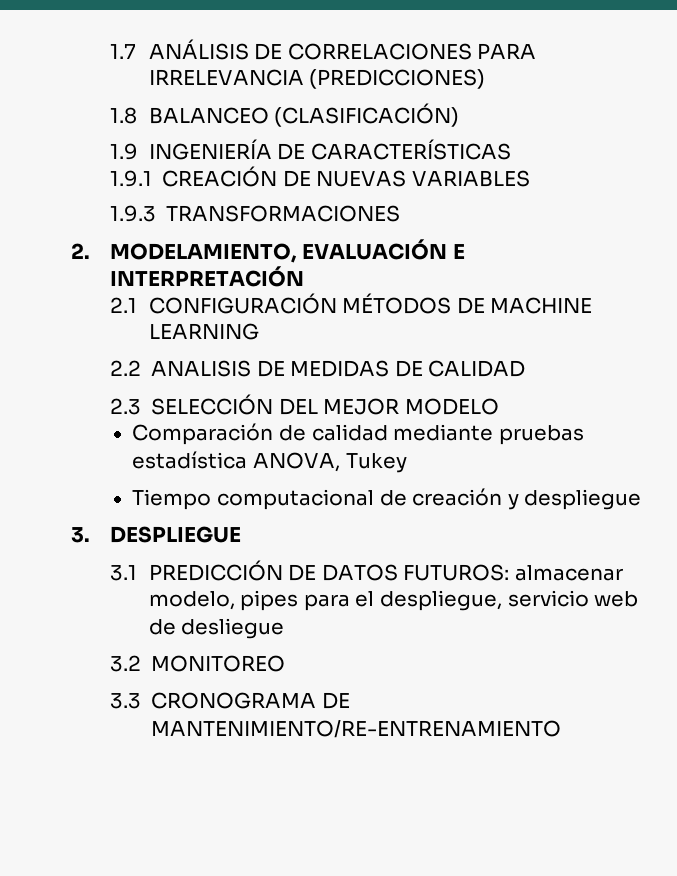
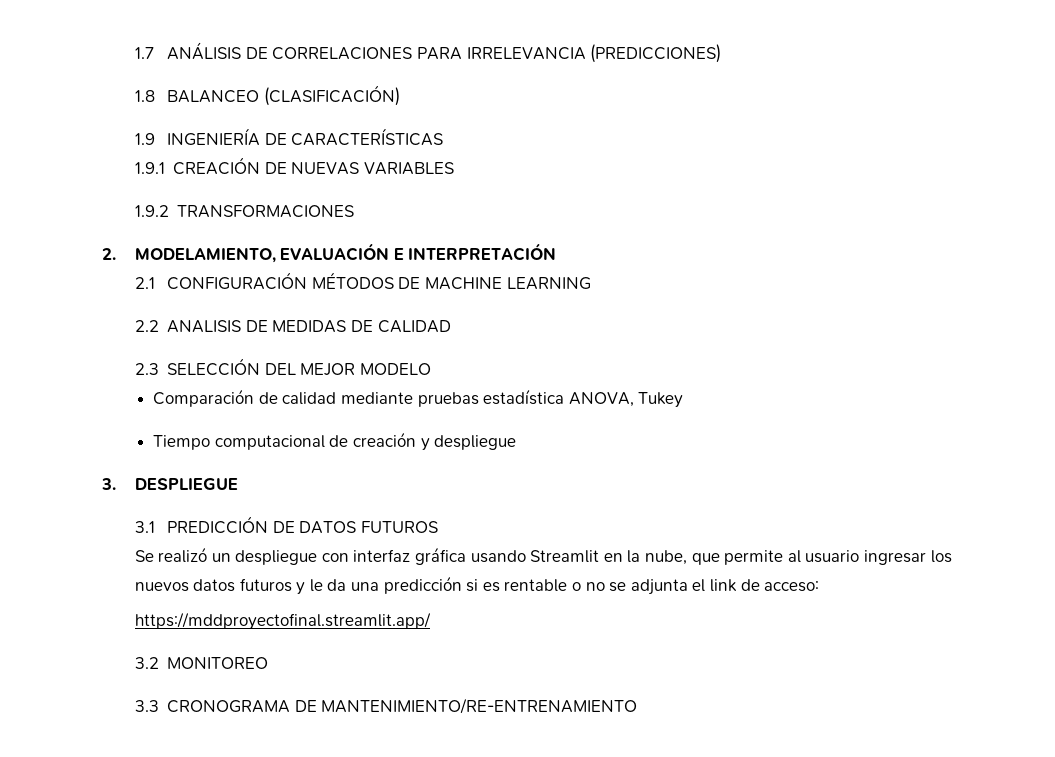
- 1.9.3 TRANSFORMACIONES
+ 1.9.2 TRANSFORMACIONES
- 3.1 PREDICCIÓN DE DATOS FUTUROS: almacenar modelo, pipes para el despliegue, servicio web de desliegue
+ 3.1 PREDICCIÓN DE DATOS FUTUROS
+ Se realizó un despliegue con interfaz gráfica usando Streamlit en la nube, que permite al usuario ingresar los nuevos datos futuros y le da una predicción si es rentable o no se adjunta el link de acceso:
+ https://mddproyectofinal.streamlit.app/

